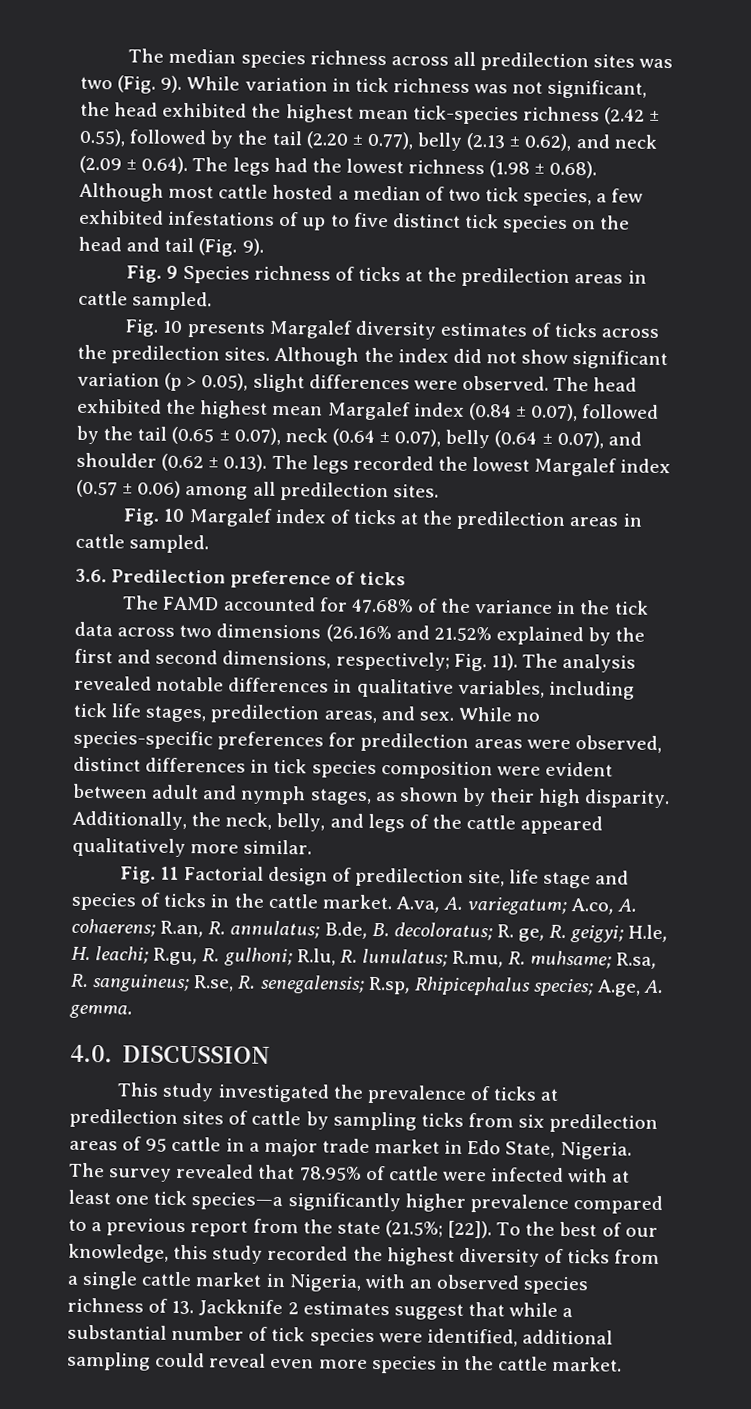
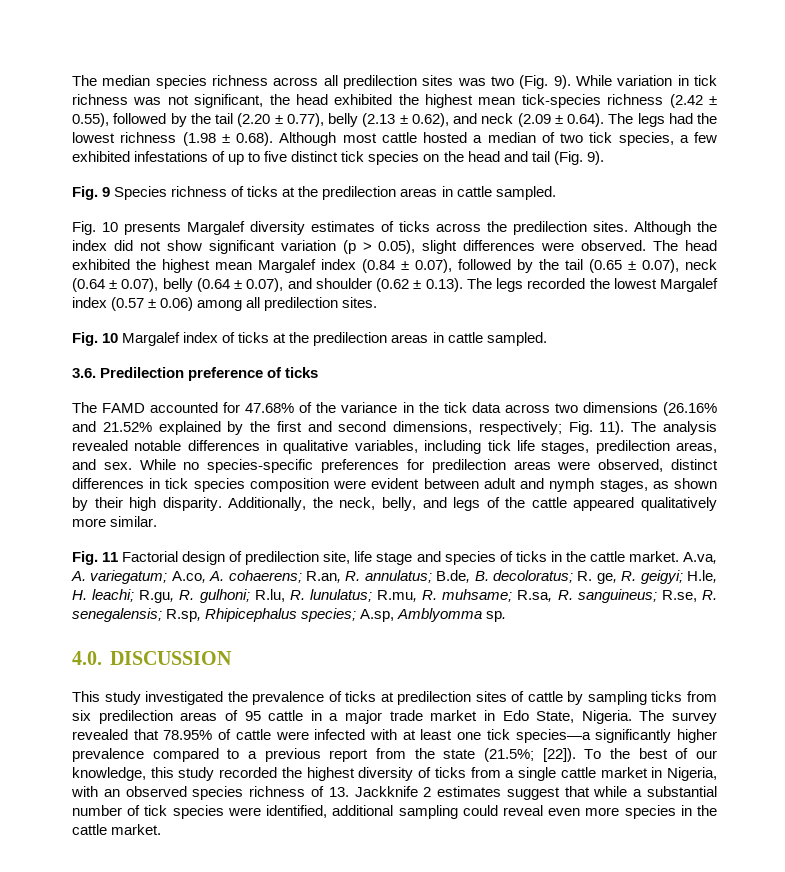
- A.va, A. variegatum; A.co, A. cohaerens; R.an, R. annulatus; B.de, B. decoloratus; R. ge, R. geigyi; H.le, H. leachi; R.gu, R. gulhoni; R.lu, R. lunulatus; R.mu, R. muhsame; R.sa, R. sanguineus; R.se, R. senegalensis; R.sp, Rhipicephalus species; A.ge, A. gemma.
+ A.va, A. variegatum; A.co, A. cohaerens; R.an, R. annulatus; B.de, B. decoloratus; R. ge, R. geigyi; H.le, H. leachi; R.gu, R. gulhoni; R.lu, R. lunulatus; R.mu, R. muhsame; R.sa, R. sanguineus; R.se, R. senegalensis; R.sp, Rhipicephalus species; A.sp, Amblyomma sp.

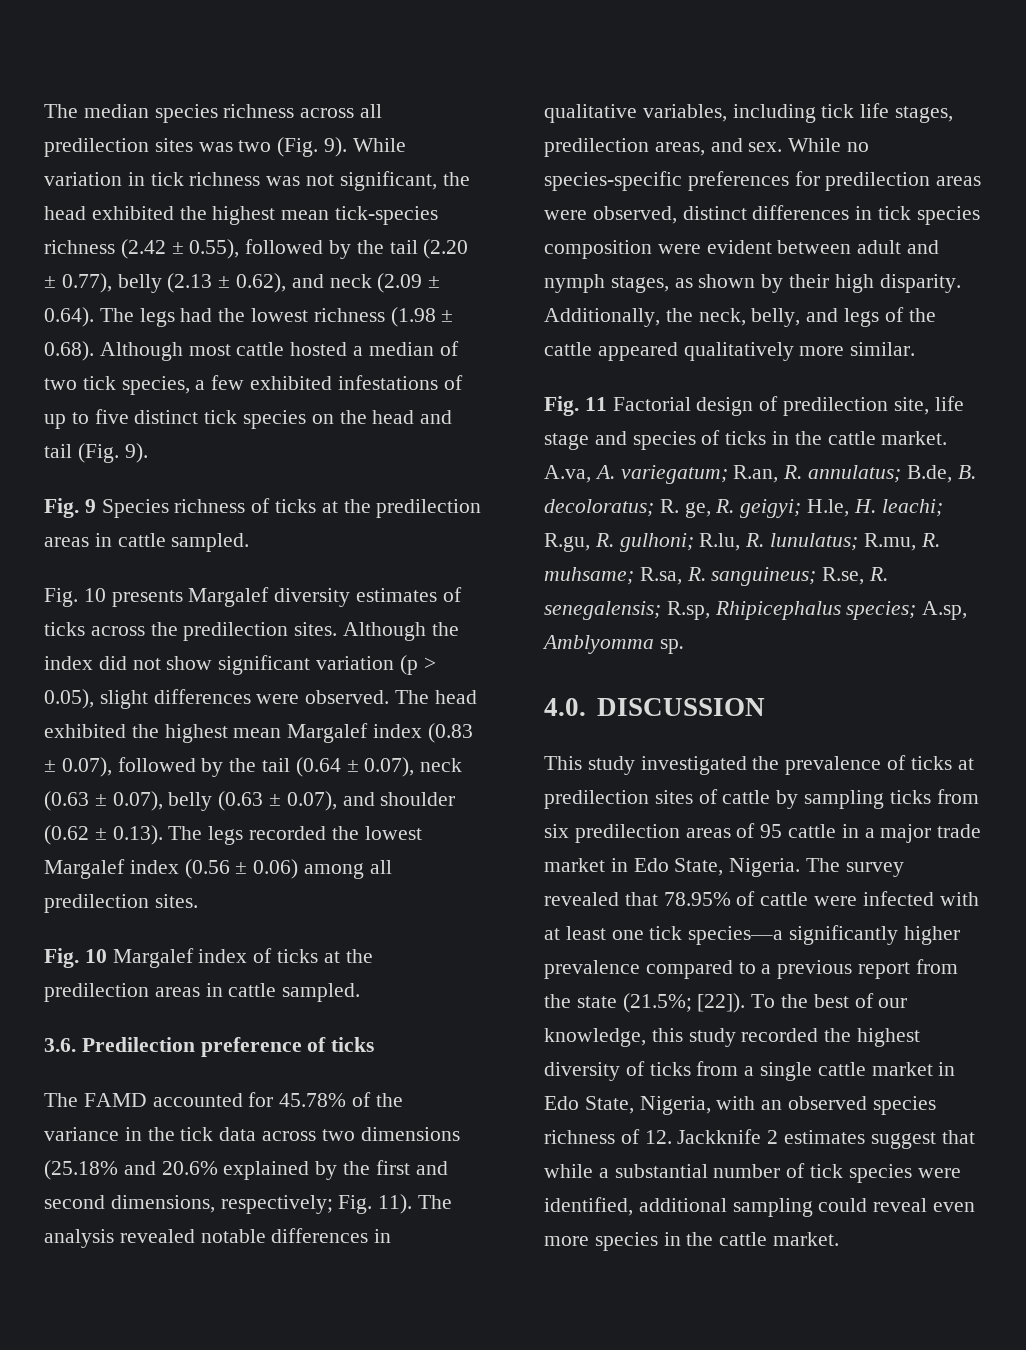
- The head exhibited the highest mean Margalef index (0.84 ± 0.07), followed by the tail (0.65 ± 0.07), neck (0.64 ± 0.07), belly (0.64 ± 0.07), and shoulder (0.62 ± 0.13). The legs recorded the lowest Margalef index (0.57 ± 0.06) among all predilection sites.
+ The head exhibited the highest mean Margalef index (0.83 ± 0.07), followed by the tail (0.64 ± 0.07), neck (0.63 ± 0.07), belly (0.63 ± 0.07), and shoulder (0.62 ± 0.13). The legs recorded the lowest Margalef index (0.56 ± 0.06) among all predilection sites.
- The FAMD accounted for 47.68% of the variance in the tick data across two dimensions (26.16% and 21.52% explained by the first and second dimensions, respectively; Fig. 11).
+ The FAMD accounted for 45.78% of the variance in the tick data across two dimensions (25.18% and 20.6% explained by the first and second dimensions, respectively; Fig. 11).
- A.va, A. variegatum; A.co, A. cohaerens; R.an, R. annulatus; B.de, B. decoloratus; R. ge, R. geigyi; H.le, H. leachi; R.gu, R. gulhoni; R.lu, R. lunulatus; R.mu, R. muhsame; R.sa, R. sanguineus; R.se, R. senegalensis; R.sp, Rhipicephalus species; A.sp, Amblyomma sp.
+ A.va, A. variegatum; R.an, R. annulatus; B.de, B. decoloratus; R. ge, R. geigyi; H.le, H. leachi; R.gu, R. gulhoni; R.lu, R. lunulatus; R.mu, R. muhsame; R.sa, R. sanguineus; R.se, R. senegalensis; R.sp, Rhipicephalus species; A.sp, Amblyomma sp.
- To the best of our knowledge, this study recorded the highest diversity of ticks from a single cattle market in Nigeria, with an observed species richness of 13. Jackknife 2 estimates suggest that while a substantial number of tick species were identified, additional sampling could reveal even more species in the cattle market.
+ To the best of our knowledge, this study recorded the highest diversity of ticks from a single cattle market in Edo State, Nigeria, with an observed species richness of 12. Jackknife 2 estimates suggest that while a substantial number of tick species were identified, additional sampling could reveal even more species in the cattle market.

